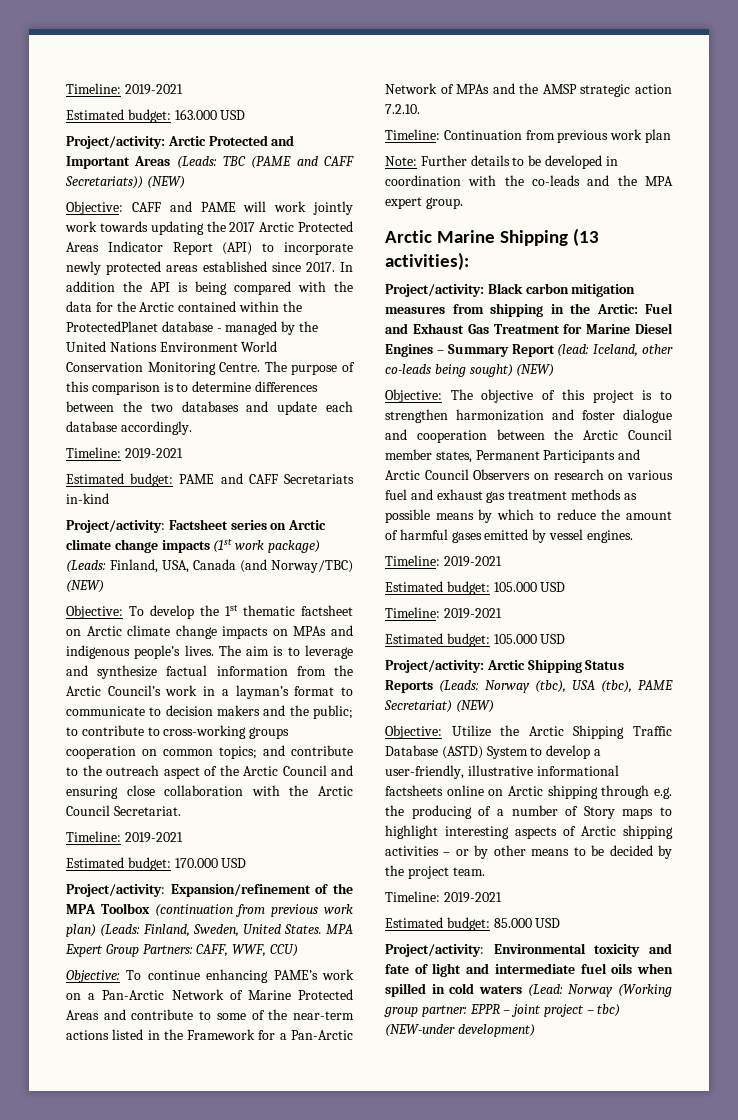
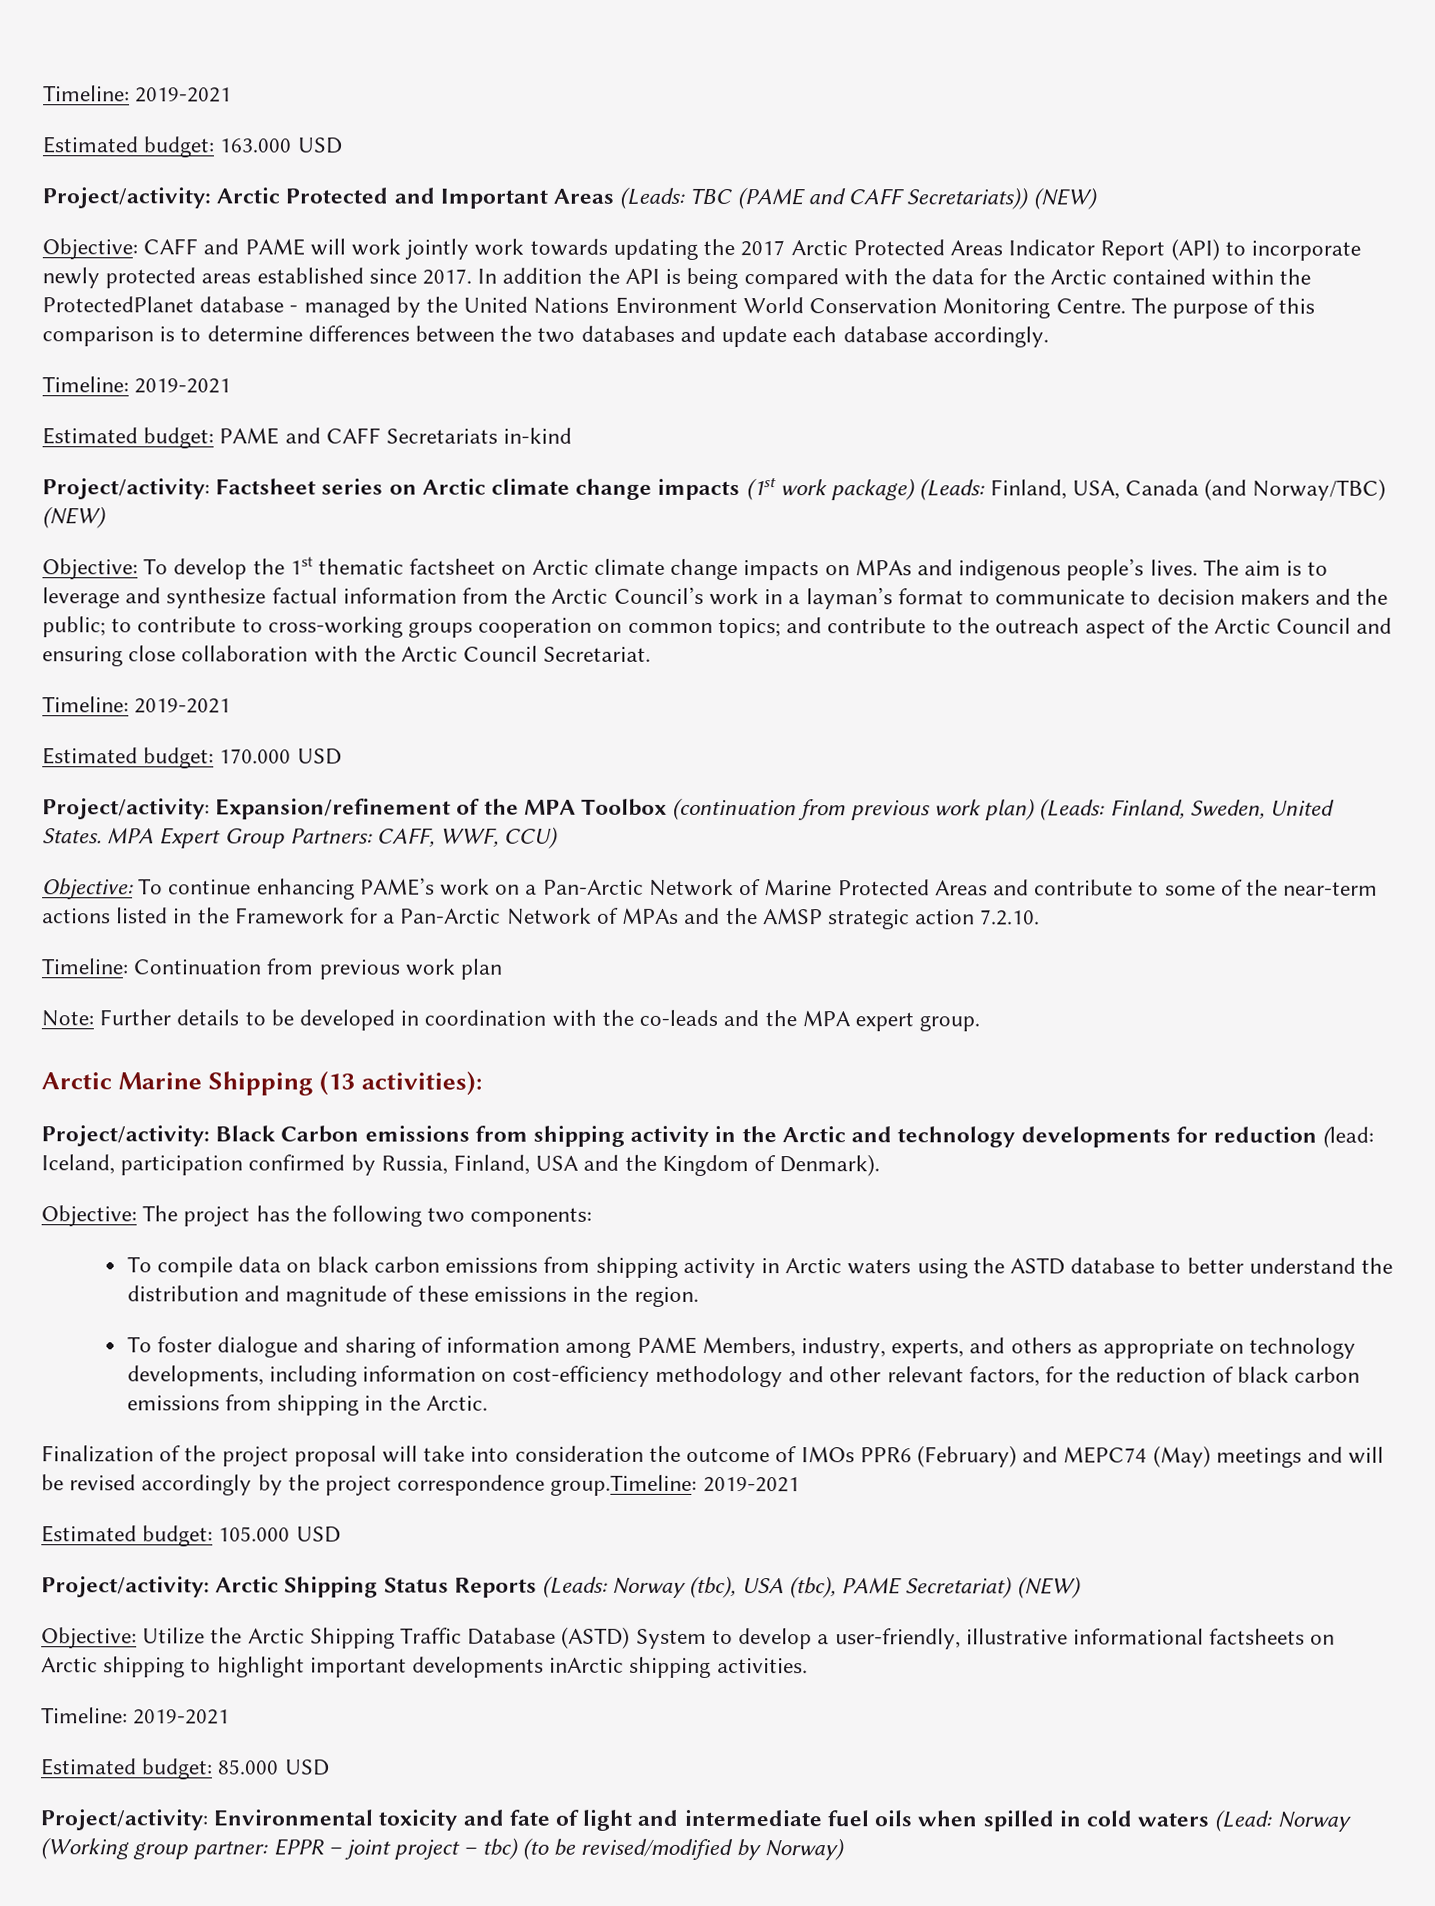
- Project/activity: Black carbon mitigation measures from shipping in the Arctic: Fuel and Exhaust Gas Treatment for Marine Diesel Engines – Summary Report (lead: Iceland, other co-leads being sought) (NEW)
- Objective: The objective of this project is to strengthen harmonization and foster dialogue and cooperation between the Arctic Council member states, Permanent Participants and Arctic Council Observers on research on various fuel and exhaust gas treatment methods as possible means by which to reduce the amount of harmful gases emitted by vessel engines.
- Timeline: 2019-2021
- Estimated budget: 105.000 USD
- Timeline: 2019-2021
+ Project/activity: Black Carbon emissions from shipping activity in the Arctic and technology developments for reduction (lead: Iceland, participation confirmed by Russia, Finland, USA and the Kingdom of Denmark).
+ Objective: The project has the following two components:
+ To compile data on black carbon emissions from shipping activity in Arctic waters using the ASTD database to better understand the distribution and magnitude of these emissions in the region.
+ To foster dialogue and sharing of information among PAME Members, industry, experts, and others as appropriate on technology developments, including information on cost-efficiency methodology and other relevant factors, for the reduction of black carbon emissions from shipping in the Arctic.
+ Finalization of the project proposal will take into consideration the outcome of IMOs PPR6 (February) and MEPC74 (May) meetings and will be revised accordingly by the project correspondence group.Timeline: 2019-2021
- Objective: Utilize the Arctic Shipping Traffic Database (ASTD) System to develop a user-friendly, illustrative informational factsheets online on Arctic shipping through e.g. the producing of a number of Story maps to highlight interesting aspects of Arctic shipping activities – or by other means to be decided by the project team.
+ Objective: Utilize the Arctic Shipping Traffic Database (ASTD) System to develop a user-friendly, illustrative informational factsheets on Arctic shipping to highlight important developments inArctic shipping activities.
- Project/activity: Environmental toxicity and fate of light and intermediate fuel oils when spilled in cold waters (Lead: Norway (Working group partner: EPPR – joint project – tbc) (NEW-under development)
+ Project/activity: Environmental toxicity and fate of light and intermediate fuel oils when spilled in cold waters (Lead: Norway (Working group partner: EPPR – joint project – tbc) (to be revised/modified by Norway)

